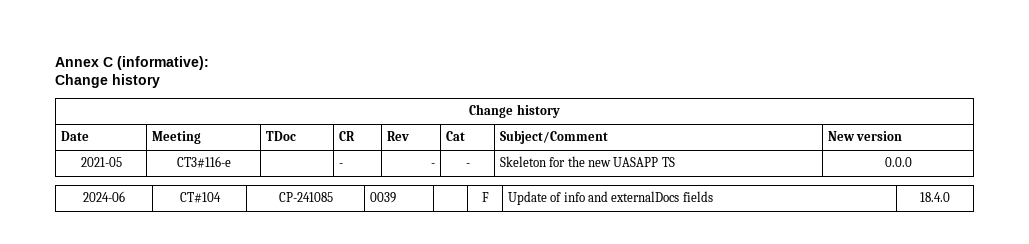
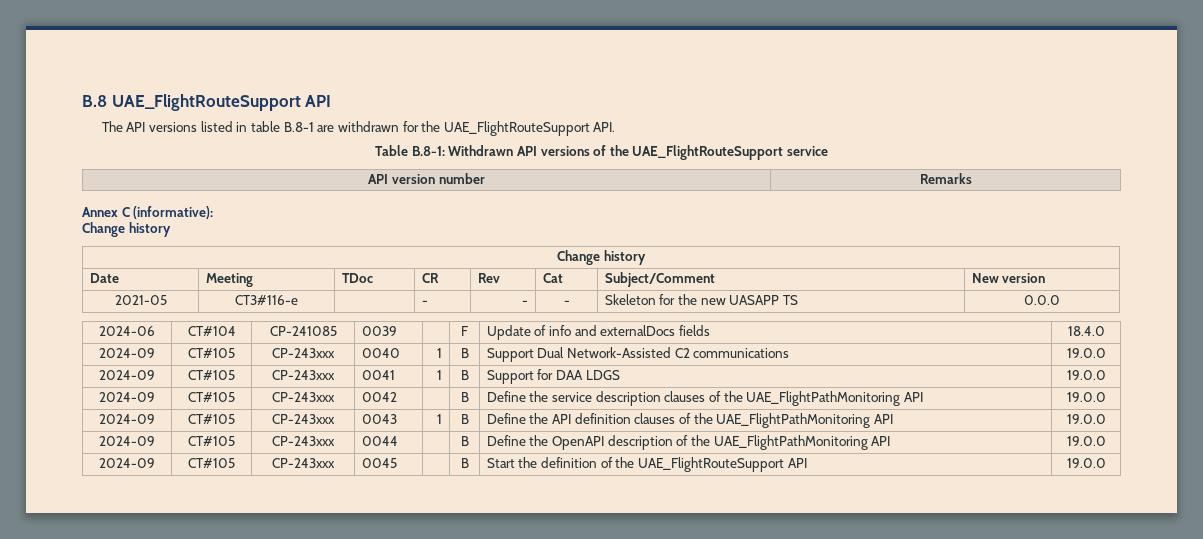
+ B.8 UAE_FlightRouteSupport API
+ The API versions listed in table B.8-1 are withdrawn for the UAE_FlightRouteSupport API.
+ Table B.8-1: Withdrawn API versions of the UAE_FlightRouteSupport service
+ API version number | Remarks
+ 2024-09 | CT#105 | CP-243xxx | 0040 | 1 | B | Support Dual Network-Assisted C2 communications | 19.0.0
+ 2024-09 | CT#105 | CP-243xxx | 0041 | 1 | B | Support for DAA LDGS | 19.0.0
+ 2024-09 | CT#105 | CP-243xxx | 0042 | | B | Define the service description clauses of the UAE_FlightPathMonitoring API | 19.0.0
+ 2024-09 | CT#105 | CP-243xxx | 0043 | 1 | B | Define the API definition clauses of the UAE_FlightPathMonitoring API | 19.0.0
+ 2024-09 | CT#105 | CP-243xxx | 0044 | | B | Define the OpenAPI description of the UAE_FlightPathMonitoring API | 19.0.0
+ 2024-09 | CT#105 | CP-243xxx | 0045 | | B | Start the definition of the UAE_FlightRouteSupport API | 19.0.0

